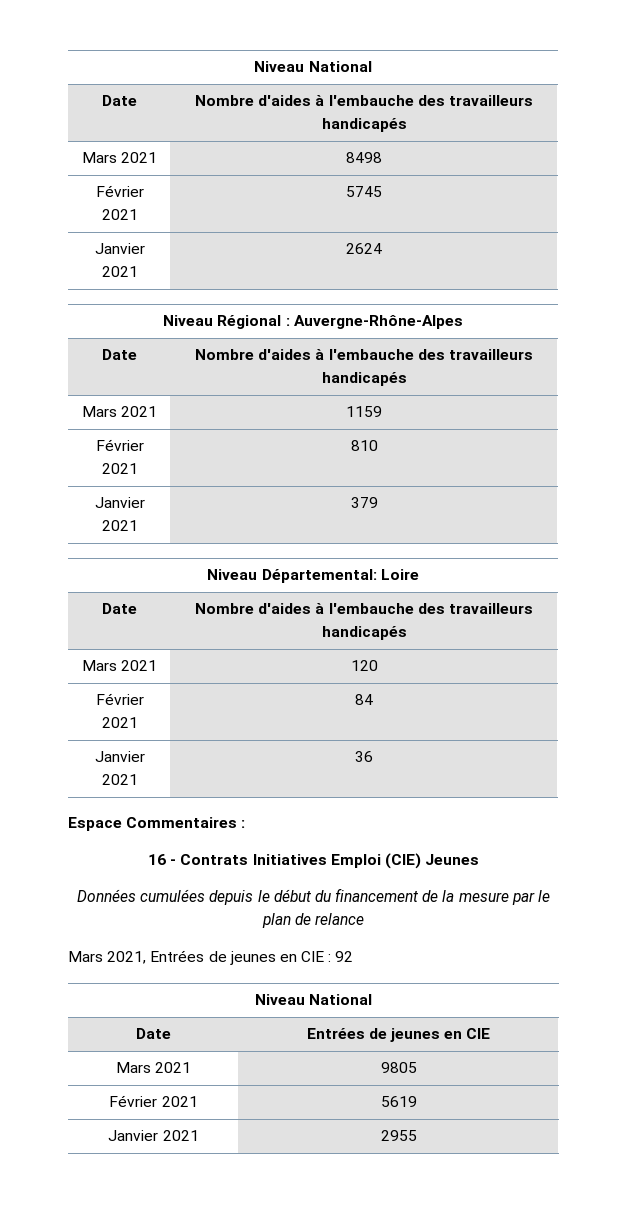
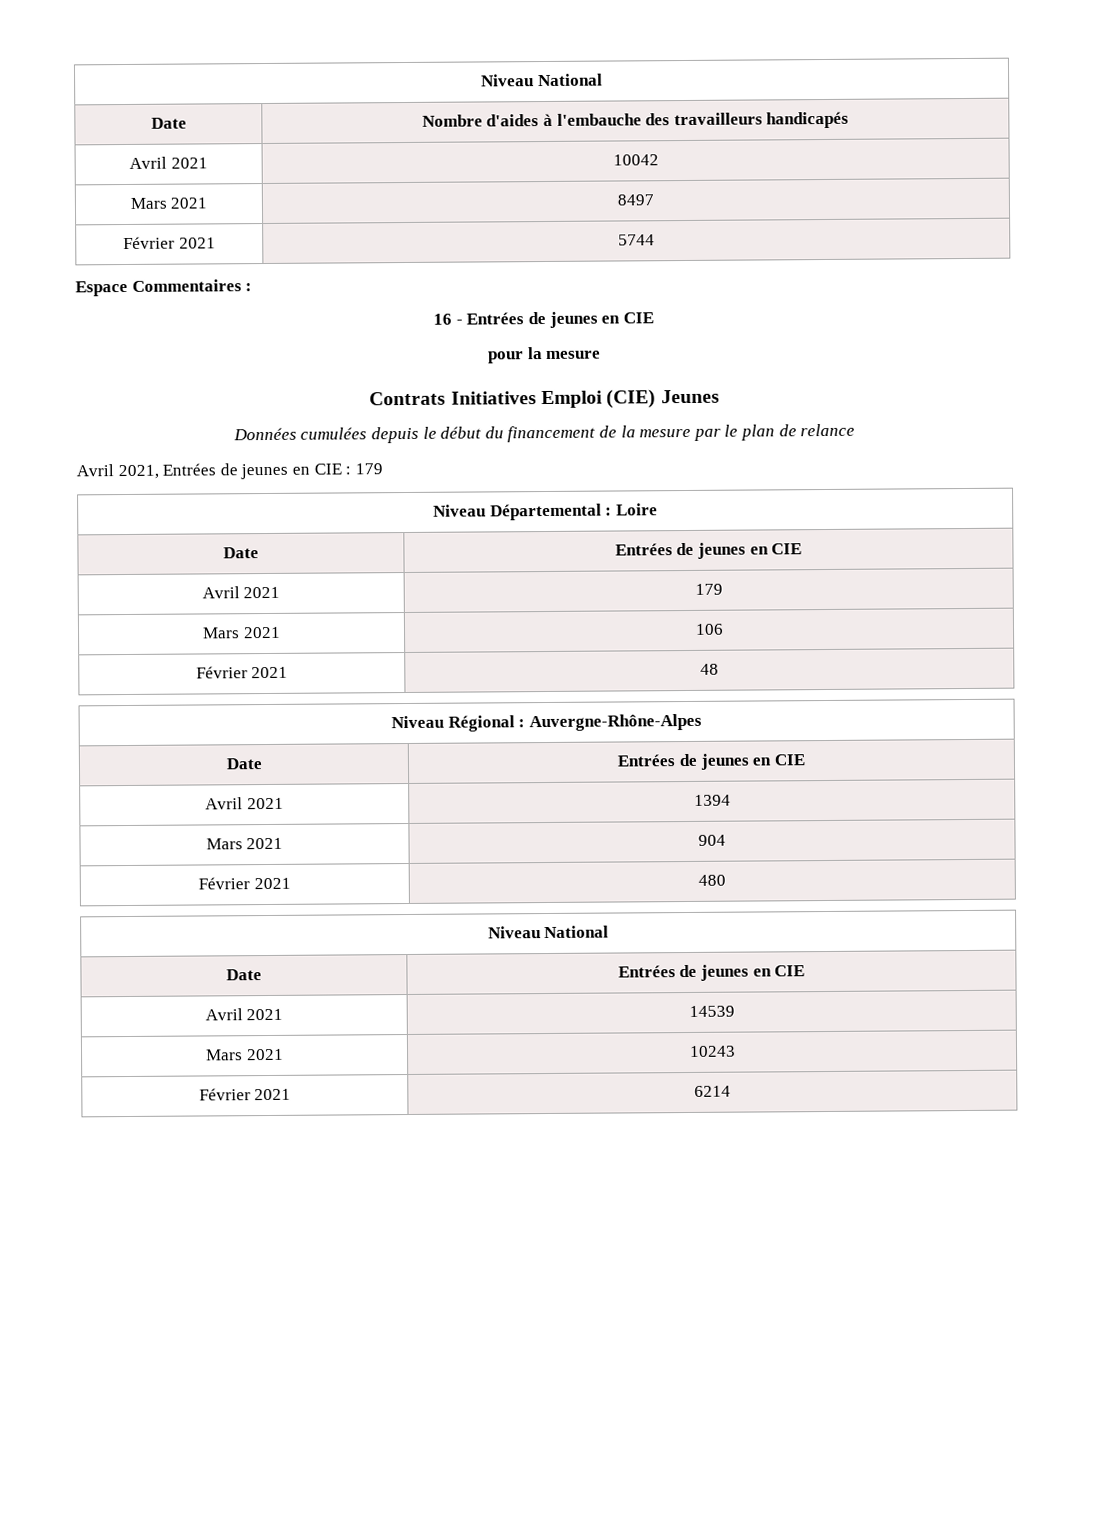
- Mars 2021 | 8498
- Février 2021 | 5745
- Janvier 2021 | 2624
- Niveau Régional : Auvergne-Rhône-Alpes
- Date | Nombre d'aides à l'embauche des travailleurs handicapés
- Mars 2021 | 1159
- Février 2021 | 810
- Janvier 2021 | 379
- Niveau Départemental: Loire
- Date | Nombre d'aides à l'embauche des travailleurs handicapés
- Mars 2021 | 120
- Février 2021 | 84
- Janvier 2021 | 36
+ Avril 2021 | 10042
+ Mars 2021 | 8497
+ Février 2021 | 5744
- 16 - Contrats Initiatives Emploi (CIE) Jeunes
+ 16 - Entrées de jeunes en CIE
+ pour la mesure
+ Contrats Initiatives Emploi (CIE) Jeunes
- Mars 2021, Entrées de jeunes en CIE : 92
+ Avril 2021, Entrées de jeunes en CIE : 179
+ Niveau Départemental : Loire
+ Date | Entrées de jeunes en CIE
+ Avril 2021 | 179
+ Mars 2021 | 106
+ Février 2021 | 48
+ Niveau Régional : Auvergne-Rhône-Alpes
+ Date | Entrées de jeunes en CIE
+ Avril 2021 | 1394
+ Mars 2021 | 904
+ Février 2021 | 480
- Mars 2021 | 9805
- Février 2021 | 5619
- Janvier 2021 | 2955
+ Avril 2021 | 14539
+ Mars 2021 | 10243
+ Février 2021 | 6214

